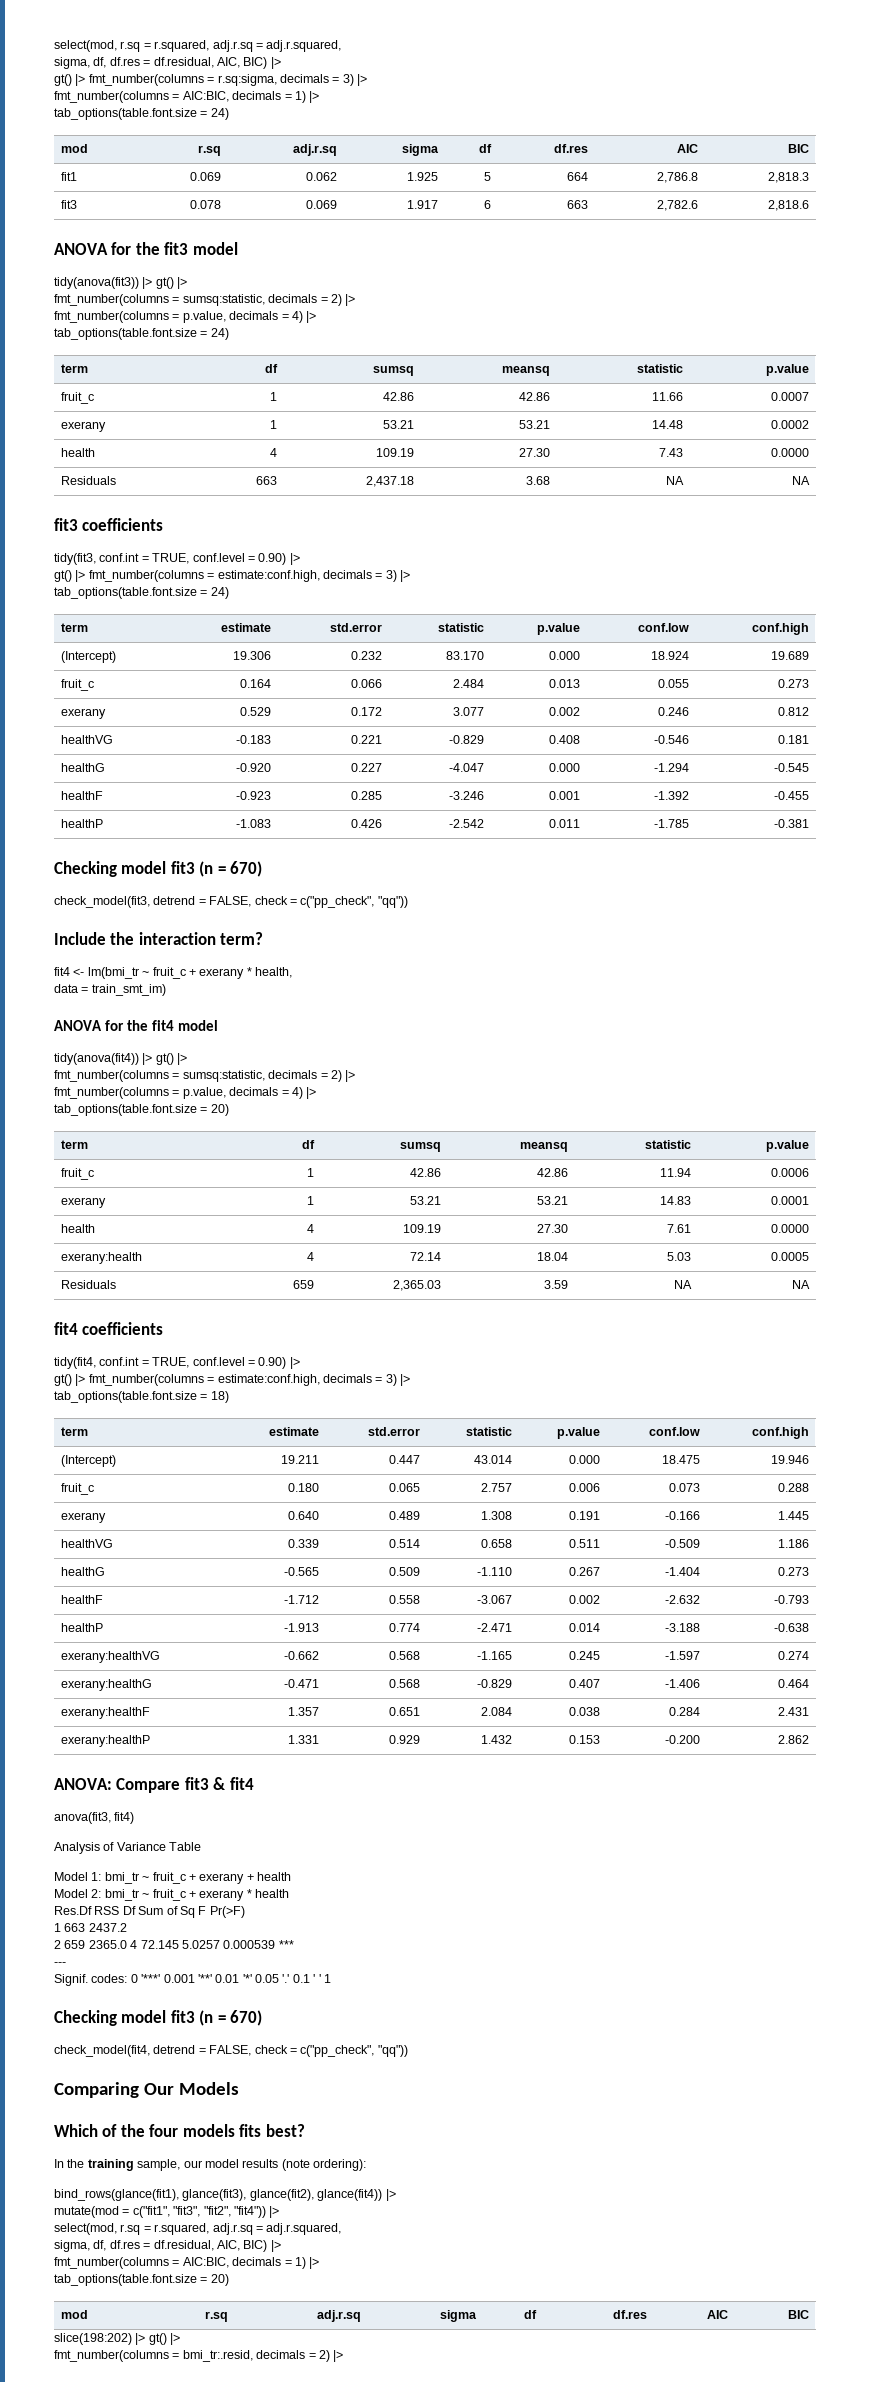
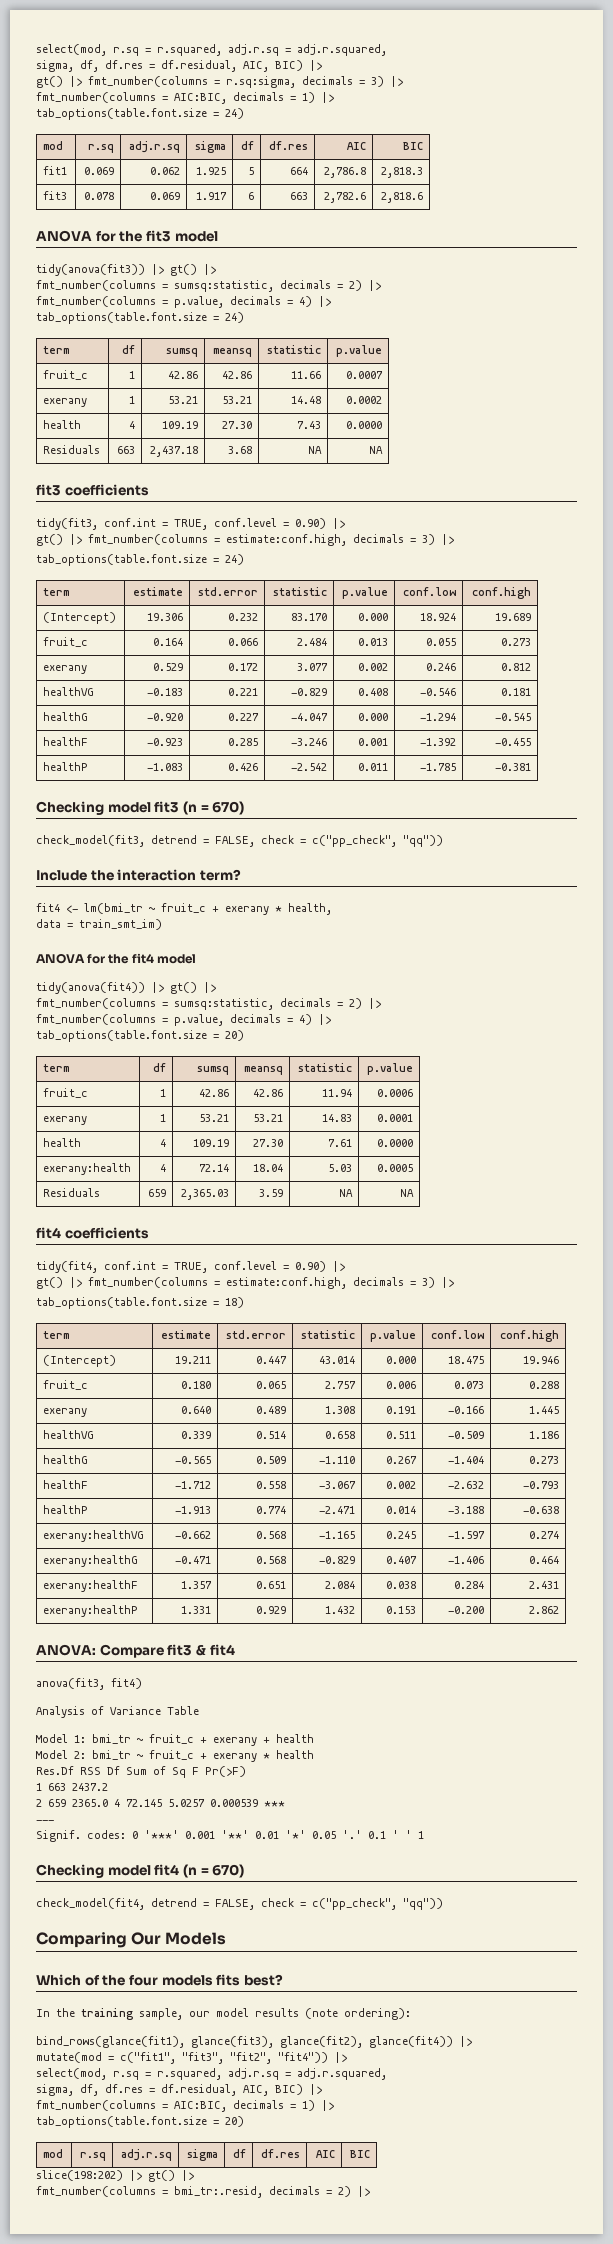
  0.1 ' ' 1
- Checking model fit3 (n = 670)
+ Checking model fit4 (n = 670)

